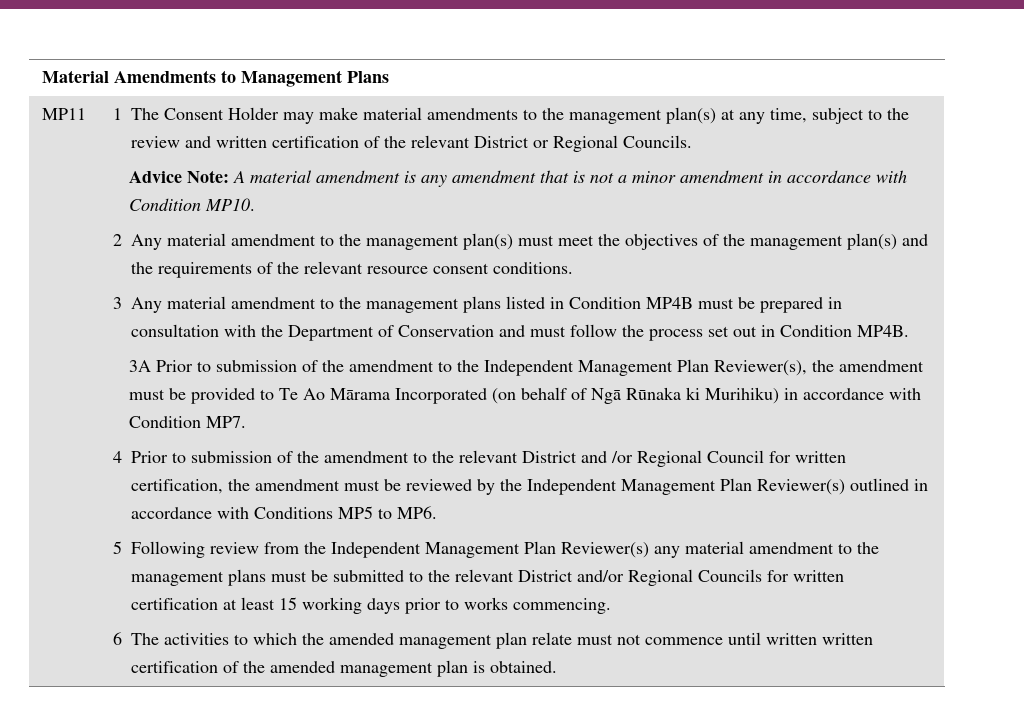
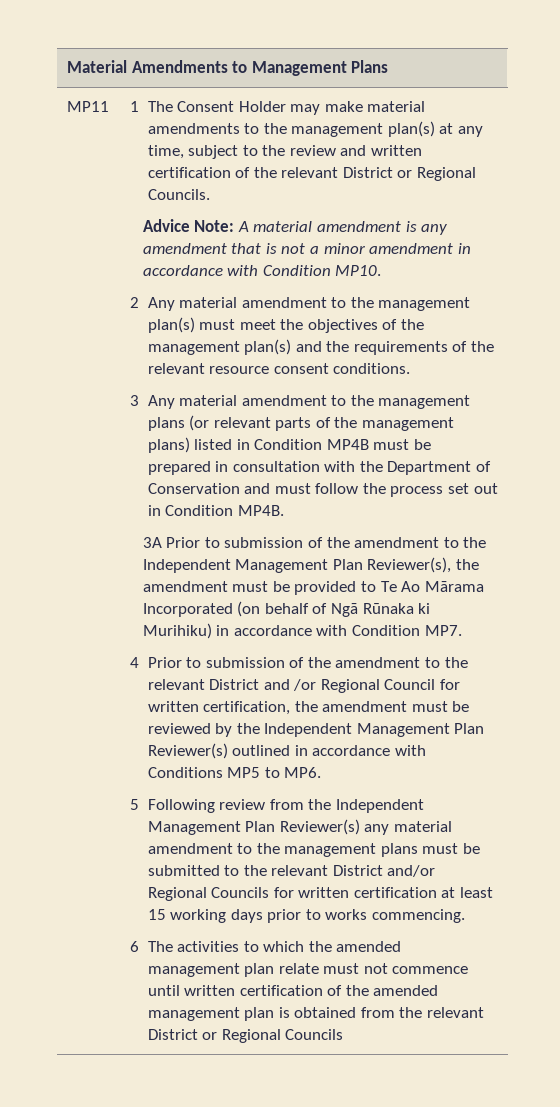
- 3 Any material amendment to the management plans listed in Condition MP4B must be prepared in consultation with the Department of Conservation and must follow the process set out in Condition MP4B.
+ 3 Any material amendment to the management plans (or relevant parts of the management plans) listed in Condition MP4B must be prepared in consultation with the Department of Conservation and must follow the process set out in Condition MP4B.
- 6 The activities to which the amended management plan relate must not commence until written written certification of the amended management plan is obtained.
+ 6 The activities to which the amended management plan relate must not commence until written certification of the amended management plan is obtained from the relevant District or Regional Councils

